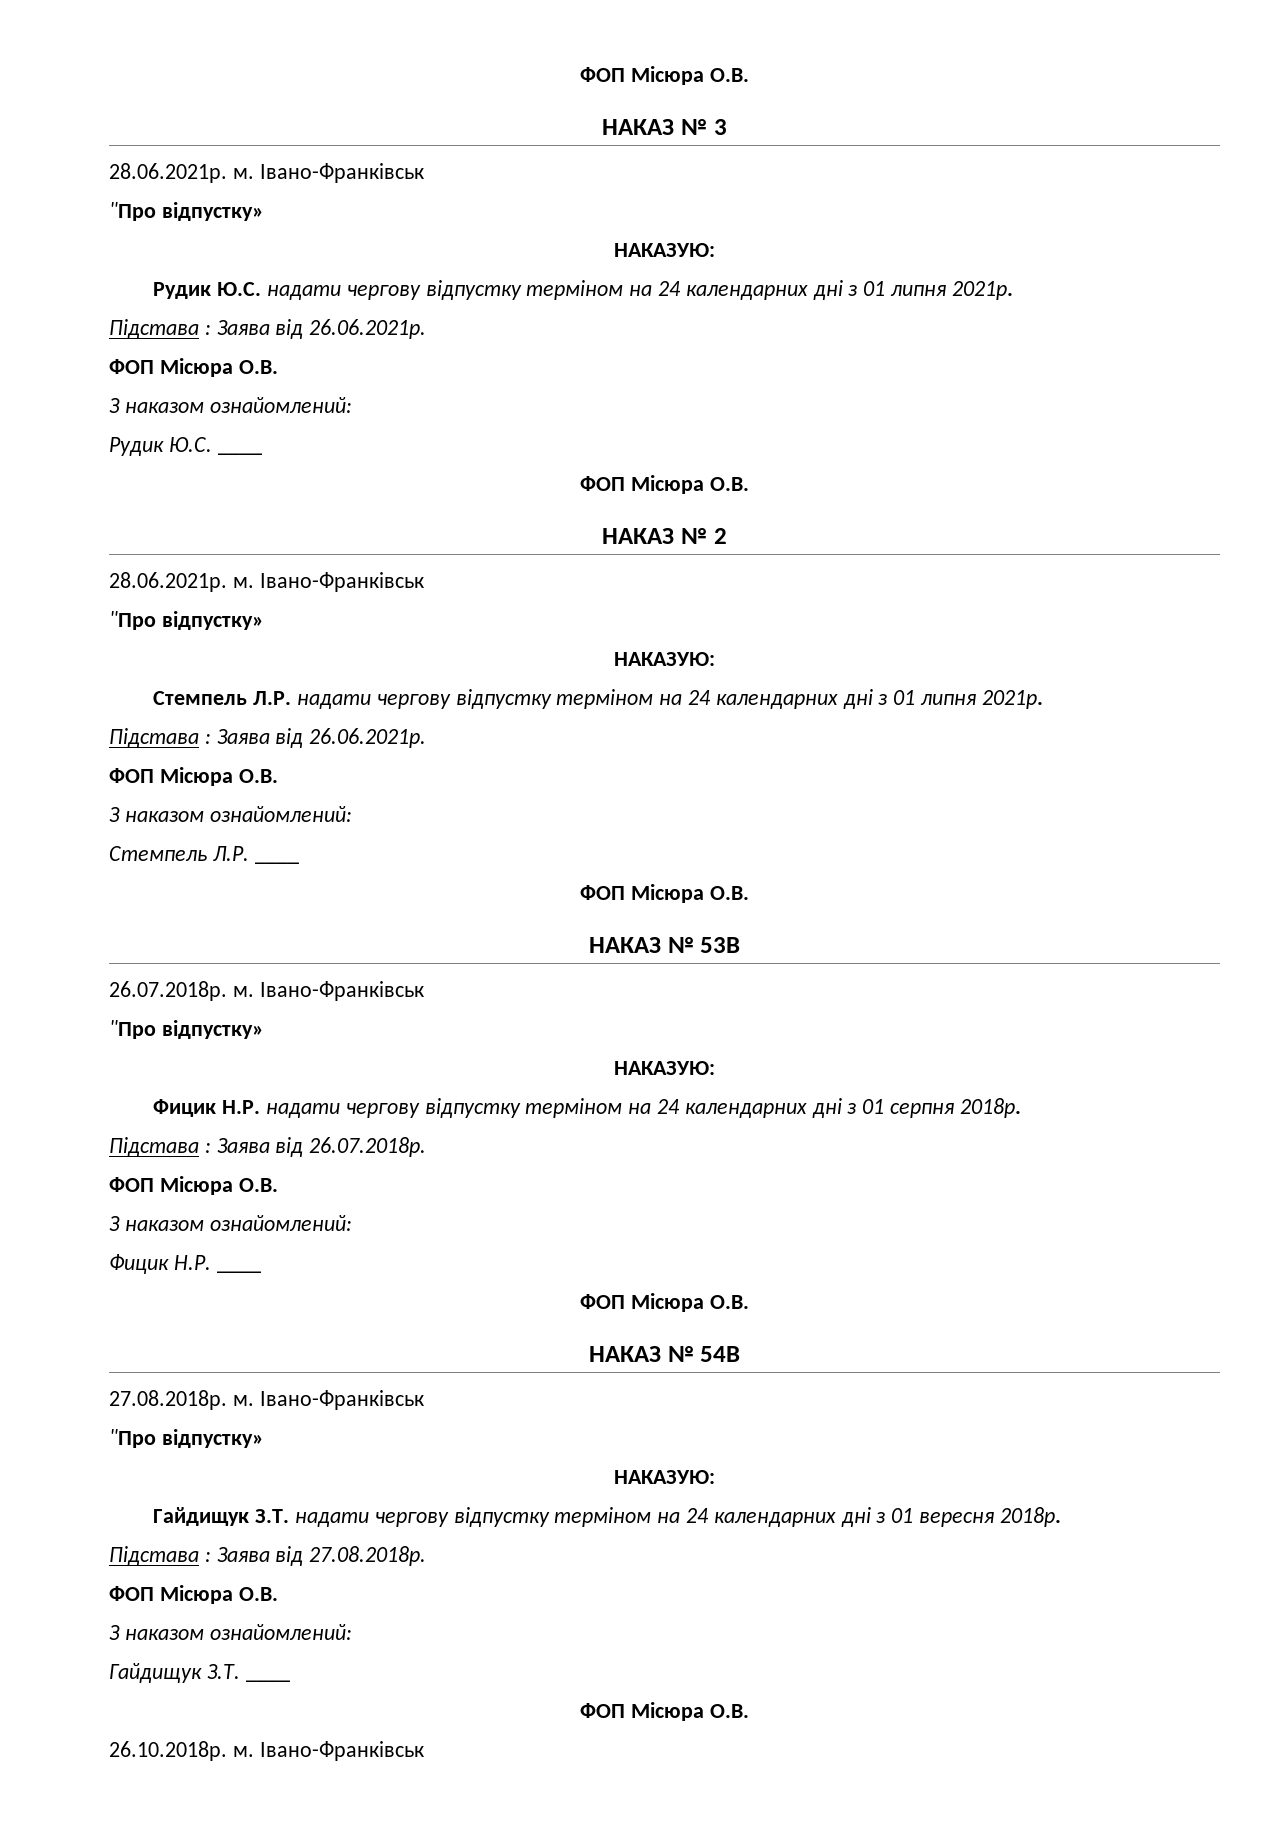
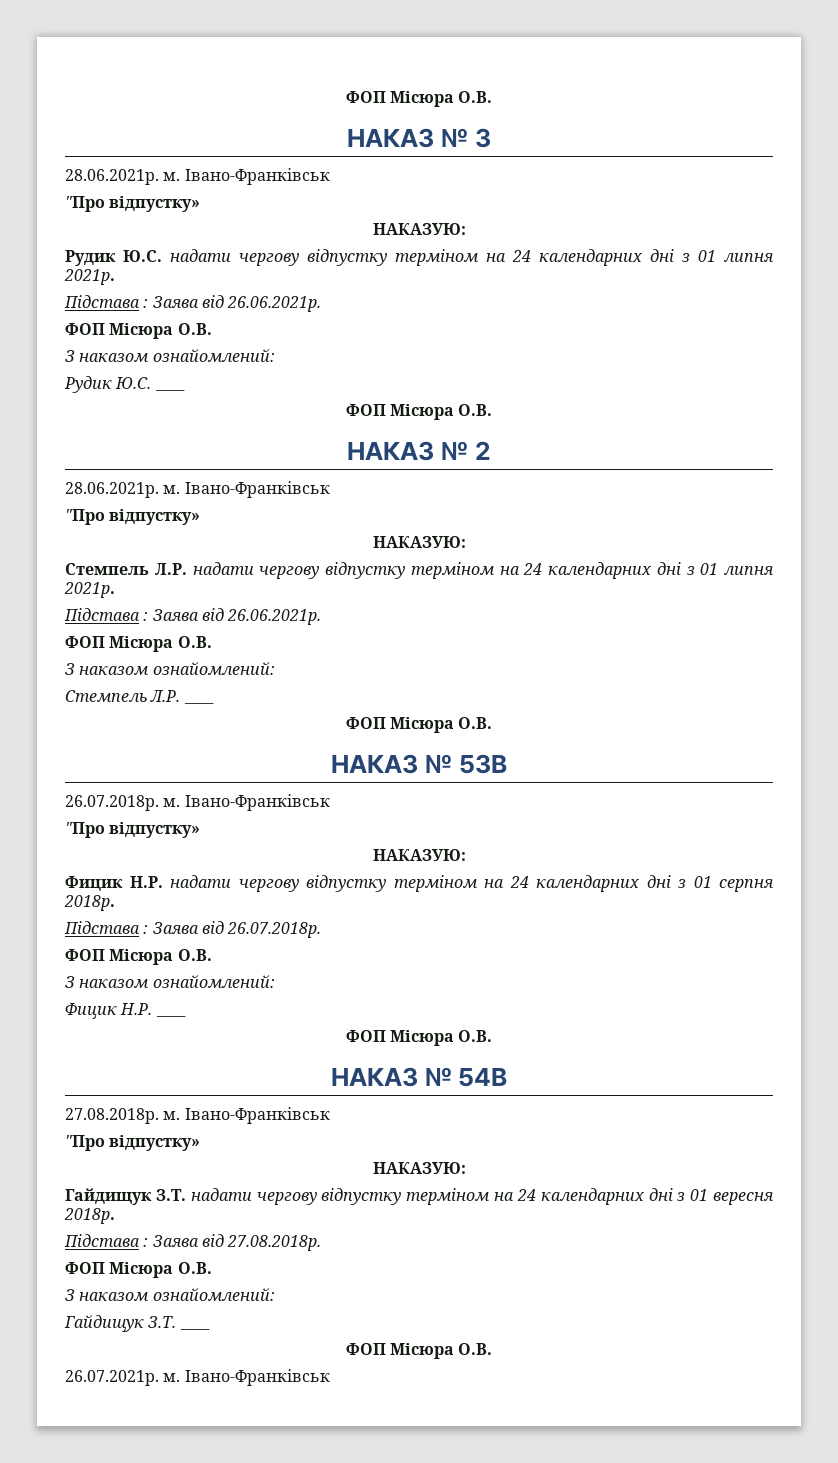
- 26.10.2018р. м.
+ 26.07.2021р. м.

